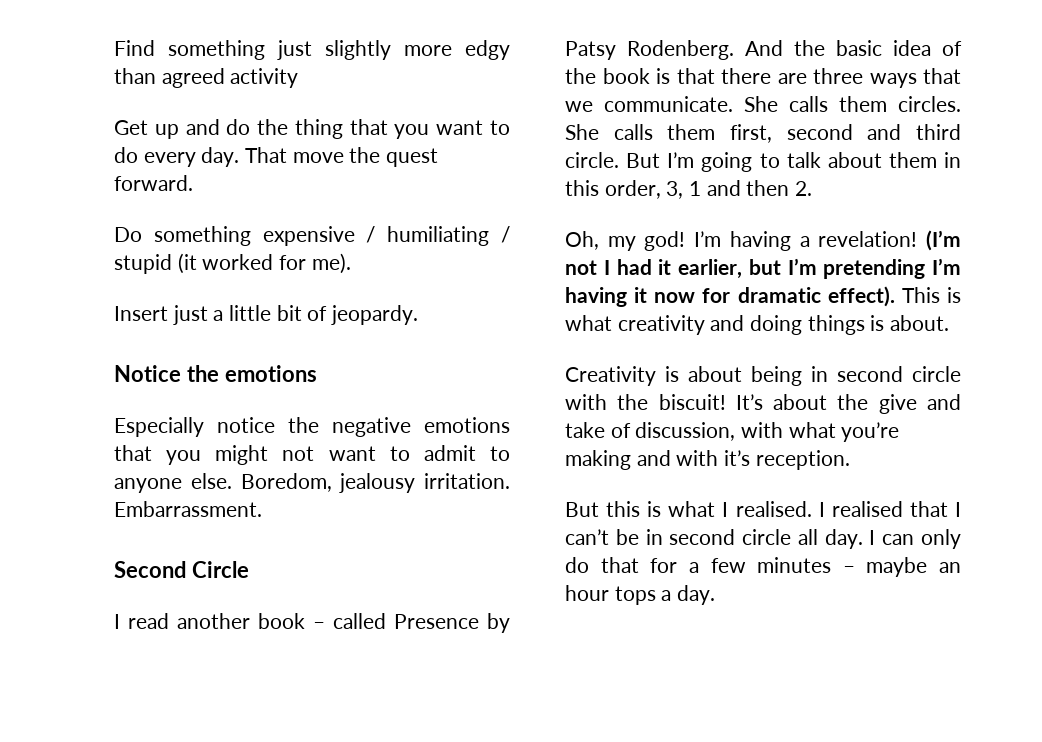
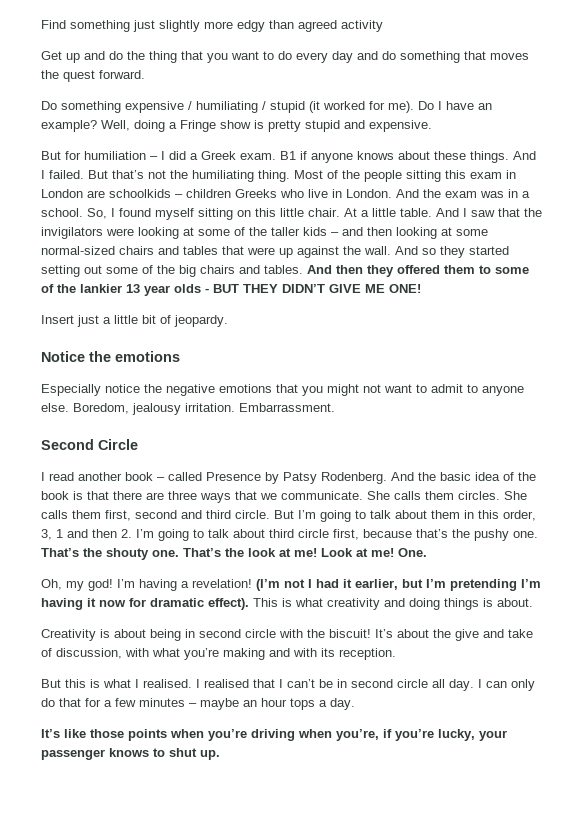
- Get up and do the thing that you want to do every day. That move the quest forward.
+ Get up and do the thing that you want to do every day and do something that moves the quest forward.
+ Do I have an example? Well, doing a Fringe show is pretty stupid and expensive.
+ But for humiliation – I did a Greek exam. B1 if anyone knows about these things. And I failed. But that’s not the humiliating thing. Most of the people sitting this exam in London are schoolkids – children Greeks who live in London. And the exam was in a school. So, I found myself sitting on this little chair. At a little table. And I saw that the invigilators were looking at some of the taller kids – and then looking at some normal-sized chairs and tables that were up against the wall. And so they started setting out some of the big chairs and tables. And then they offered them to some of the lankier 13 year olds - BUT THEY DIDN’T GIVE ME ONE!
- But I’m going to talk about them in this order, 3, 1 and then 2.
+ But I’m going to talk about them in this order, 3, 1 and then 2. I’m going to talk about third circle first, because that’s the pushy one. That’s the shouty one. That’s the look at me! Look at me! One.
- It’s about the give and take of discussion, with what you’re making and with it’s reception.
+ It’s about the give and take of discussion, with what you’re making and with its reception.
+ It’s like those points when you’re driving when you’re, if you’re lucky, your passenger knows to shut up.

